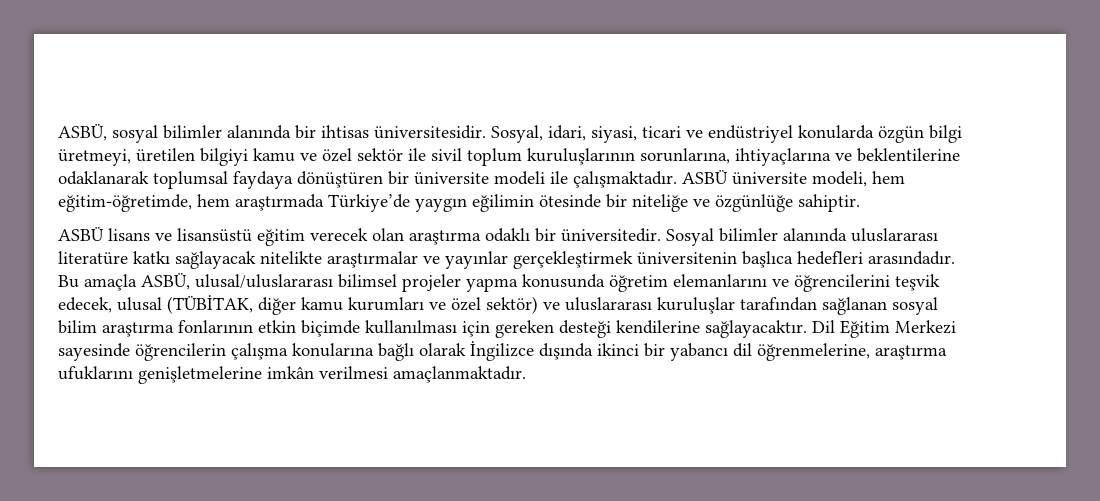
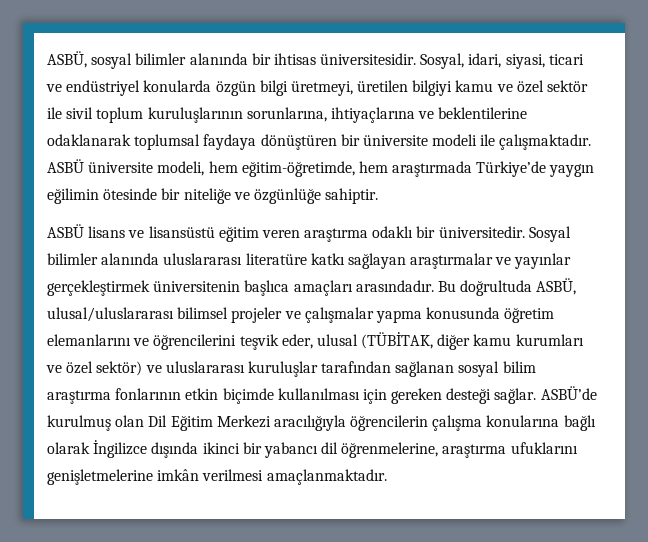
- ASBÜ lisans ve lisansüstü eğitim verecek olan araştırma odaklı bir üniversitedir.
+ ASBÜ lisans ve lisansüstü eğitim veren araştırma odaklı bir üniversitedir.
- Sosyal bilimler alanında uluslararası literatüre katkı sağlayacak nitelikte araştırmalar ve yayınlar gerçekleştirmek üniversitenin başlıca hedefleri arasındadır.
+ Sosyal bilimler alanında uluslararası literatüre katkı sağlayan araştırmalar ve yayınlar gerçekleştirmek üniversitenin başlıca amaçları arasındadır.
- Bu amaçla ASBÜ, ulusal/uluslararası bilimsel projeler yapma konusunda öğretim elemanlarını ve öğrencilerini teşvik edecek, ulusal (TÜBİTAK, diğer kamu kurumları ve özel sektör) ve uluslararası kuruluşlar tarafından sağlanan sosyal bilim araştırma fonlarının etkin biçimde kullanılması için gereken desteği kendilerine sağlayacaktır. Dil Eğitim Merkezi sayesinde öğrencilerin çalışma konularına bağlı olarak İngilizce dışında ikinci bir yabancı dil öğrenmelerine, araştırma ufuklarını genişletmelerine imkân verilmesi amaçlanmaktadır.
+ Bu doğrultuda ASBÜ, ulusal/uluslararası bilimsel projeler ve çalışmalar yapma konusunda öğretim elemanlarını ve öğrencilerini teşvik eder, ulusal (TÜBİTAK, diğer kamu kurumları ve özel sektör) ve uluslararası kuruluşlar tarafından sağlanan sosyal bilim araştırma fonlarının etkin biçimde kullanılması için gereken desteği sağlar. ASBÜ’de kurulmuş olan Dil Eğitim Merkezi aracılığıyla öğrencilerin çalışma konularına bağlı olarak İngilizce dışında ikinci bir yabancı dil öğrenmelerine, araştırma ufuklarını genişletmelerine imkân verilmesi amaçlanmaktadır.

